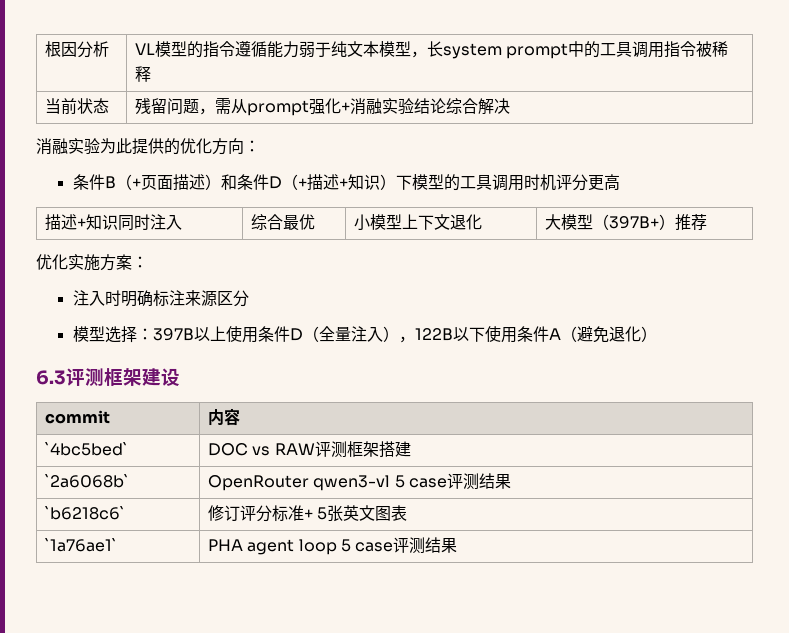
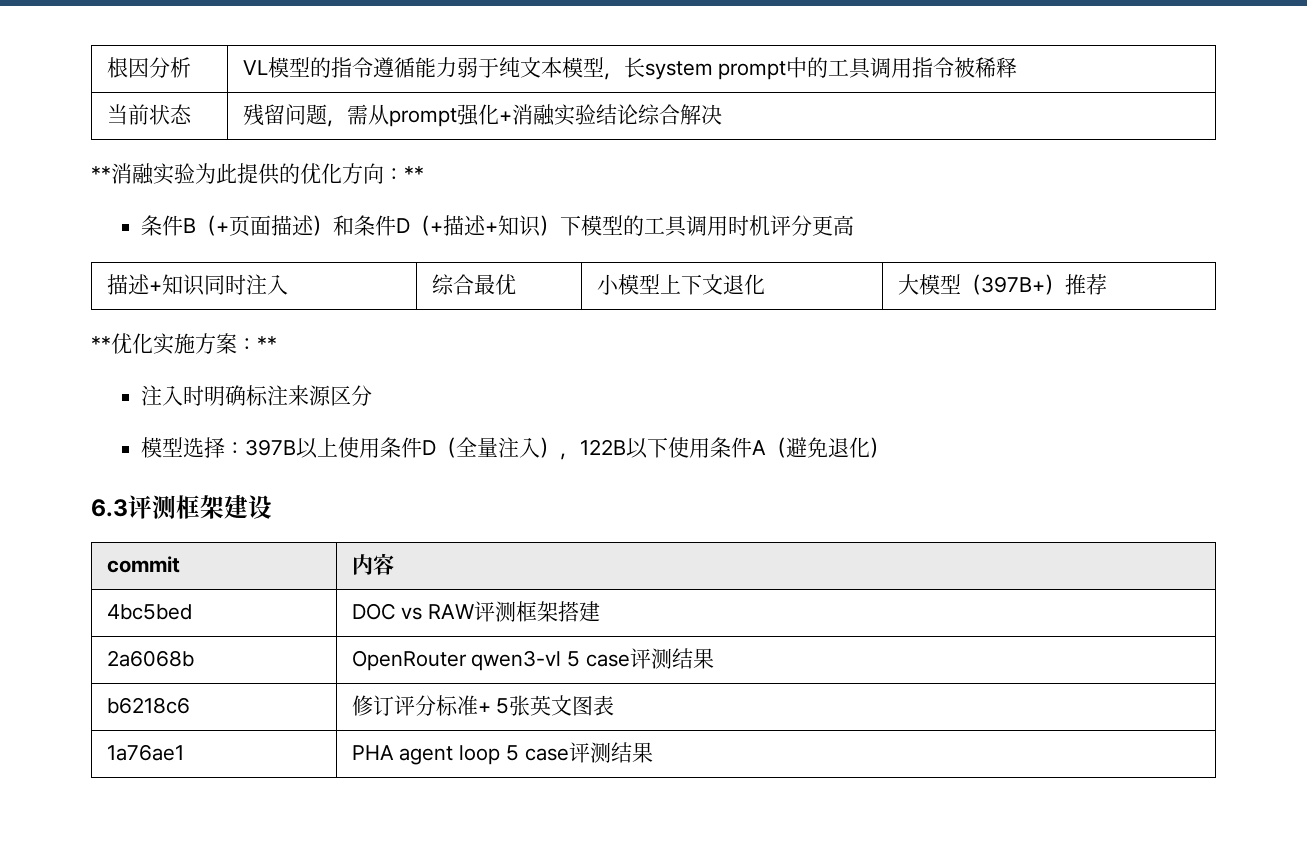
- 消融实验为此提供的优化方向：
+ **消融实验为此提供的优化方向：**
- 优化实施方案：
+ **优化实施方案：**
- `4bc5bed` | DOC vs RAW评测框架搭建
+ 4bc5bed | DOC vs RAW评测框架搭建
- `2a6068b` | OpenRouter qwen3-vl 5 case评测结果
+ 2a6068b | OpenRouter qwen3-vl 5 case评测结果
- `b6218c6` | 修订评分标准+ 5张英文图表
+ b6218c6 | 修订评分标准+ 5张英文图表
- `1a76ae1` | PHA agent loop 5 case评测结果
+ 1a76ae1 | PHA agent loop 5 case评测结果

